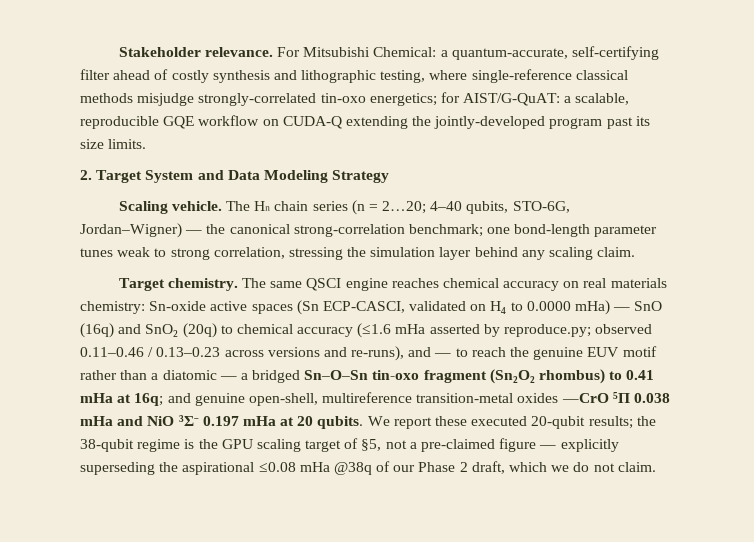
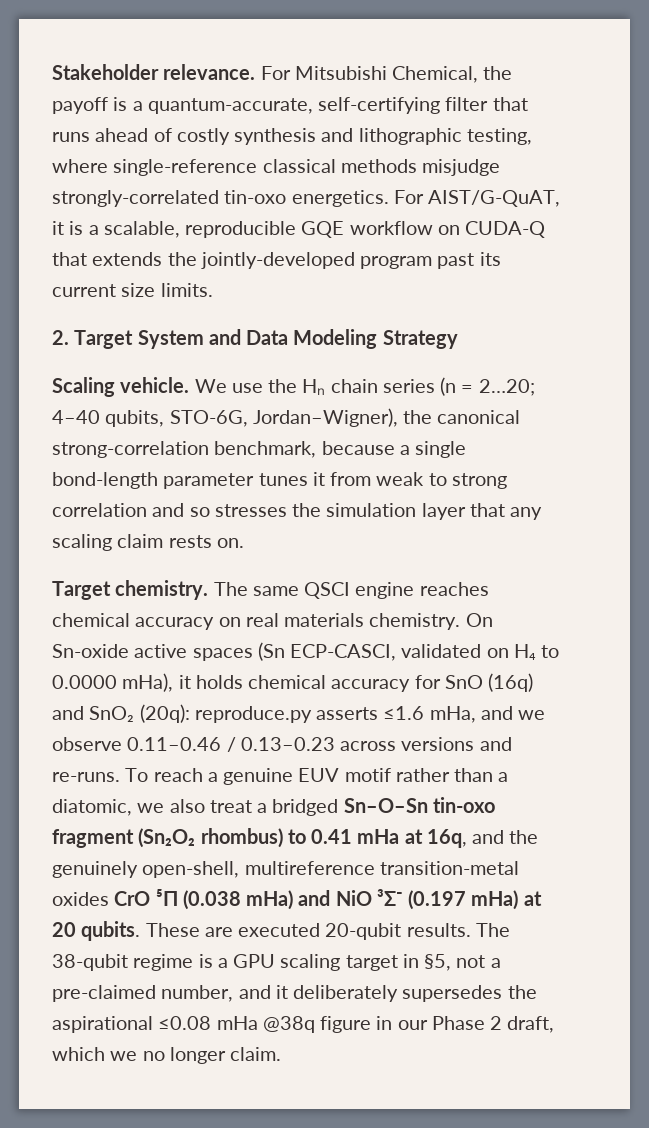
- For Mitsubishi Chemical: a quantum-accurate, self-certifying filter ahead of costly synthesis and lithographic testing, where single-reference classical methods misjudge strongly-correlated tin-oxo energetics; for AIST/G-QuAT: a scalable, reproducible GQE workflow on CUDA-Q extending the jointly-developed program past its size limits.
+ For Mitsubishi Chemical, the payoff is a quantum-accurate, self-certifying filter that runs ahead of costly synthesis and lithographic testing, where single-reference classical methods misjudge strongly-correlated tin-oxo energetics. For AIST/G-QuAT, it is a scalable, reproducible GQE workflow on CUDA-Q that extends the jointly-developed program past its current size limits.
- The Hₙ chain series (n = 2…20; 4–40 qubits, STO-6G, Jordan–Wigner) — the canonical strong-correlation benchmark; one bond-length parameter tunes weak to strong correlation, stressing the simulation layer behind any scaling claim.
+ We use the Hₙ chain series (n = 2…20; 4–40 qubits, STO-6G, Jordan–Wigner), the canonical strong-correlation benchmark, because a single bond-length parameter tunes it from weak to strong correlation and so stresses the simulation layer that any scaling claim rests on.
- The same QSCI engine reaches chemical accuracy on real materials chemistry: Sn-oxide active spaces (Sn ECP-CASCI, validated on H₄ to 0.0000 mHa) — SnO (16q) and SnO₂ (20q) to chemical accuracy (≤1.6 mHa asserted by reproduce.py; observed 0.11–0.46 / 0.13–0.23 across versions and re-runs), and — to reach the genuine EUV motif rather than a diatomic — a bridged Sn–O–Sn tin-oxo fragment (Sn₂O₂ rhombus) to 0.41 mHa at 16q; and genuine open-shell, multireference transition-metal oxides —CrO ⁵Π 0.038 mHa and NiO ³Σ⁻ 0.197 mHa at 20 qubits.
+ The same QSCI engine reaches chemical accuracy on real materials chemistry. On Sn-oxide active spaces (Sn ECP-CASCI, validated on H₄ to 0.0000 mHa), it holds chemical accuracy for SnO (16q) and SnO₂ (20q): reproduce.py asserts ≤1.6 mHa, and we observe 0.11–0.46 / 0.13–0.23 across versions and re-runs. To reach a genuine EUV motif rather than a diatomic, we also treat a bridged Sn–O–Sn tin-oxo fragment (Sn₂O₂ rhombus) to 0.41 mHa at 16q, and the genuinely open-shell, multireference transition-metal oxides CrO ⁵Π (0.038 mHa) and NiO ³Σ⁻ (0.197 mHa) at 20 qubits.
- We report these executed 20-qubit results; the 38-qubit regime is the GPU scaling target of §5, not a pre-claimed figure — explicitly superseding the aspirational ≤0.08 mHa @38q of our Phase 2 draft, which we do not claim.
+ These are executed 20-qubit results. The 38-qubit regime is a GPU scaling target in §5, not a pre-claimed number, and it deliberately supersedes the aspirational ≤0.08 mHa @38q figure in our Phase 2 draft, which we no longer claim.

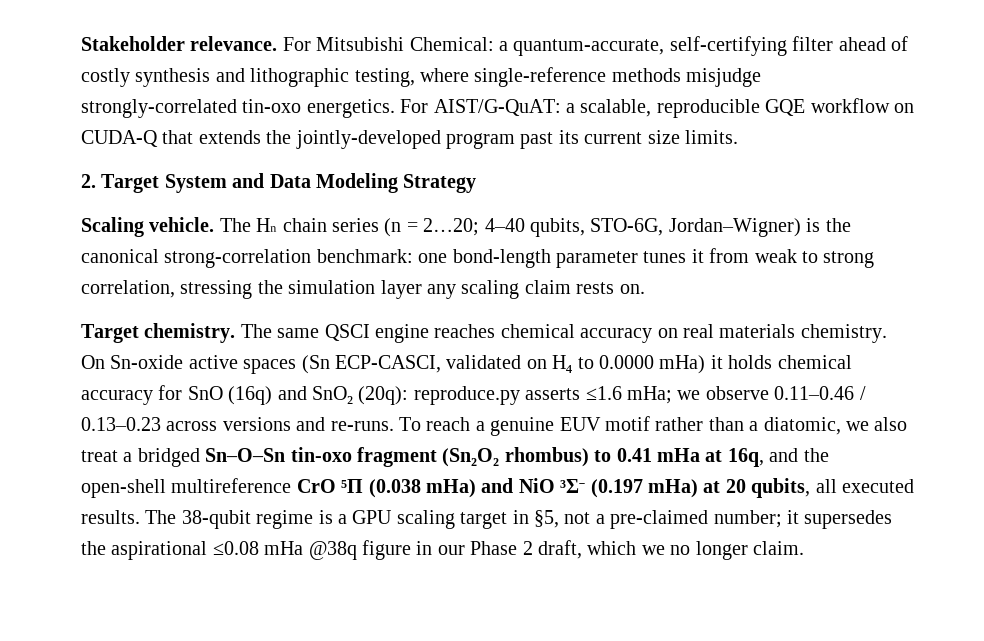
- For Mitsubishi Chemical, the payoff is a quantum-accurate, self-certifying filter that runs ahead of costly synthesis and lithographic testing, where single-reference classical methods misjudge strongly-correlated tin-oxo energetics.
+ For Mitsubishi Chemical: a quantum-accurate, self-certifying filter ahead of costly synthesis and lithographic testing, where single-reference methods misjudge strongly-correlated tin-oxo energetics.
- For AIST/G-QuAT, it is a scalable, reproducible GQE workflow on CUDA-Q that extends the jointly-developed program past its current size limits.
+ For AIST/G-QuAT: a scalable, reproducible GQE workflow on CUDA-Q that extends the jointly-developed program past its current size limits.
- We use the Hₙ chain series (n = 2…20; 4–40 qubits, STO-6G, Jordan–Wigner), the canonical strong-correlation benchmark, because a single bond-length parameter tunes it from weak to strong correlation and so stresses the simulation layer that any scaling claim rests on.
+ The Hₙ chain series (n = 2…20; 4–40 qubits, STO-6G, Jordan–Wigner) is the canonical strong-correlation benchmark: one bond-length parameter tunes it from weak to strong correlation, stressing the simulation layer any scaling claim rests on.
- On Sn-oxide active spaces (Sn ECP-CASCI, validated on H₄ to 0.0000 mHa), it holds chemical accuracy for SnO (16q) and SnO₂ (20q): reproduce.py asserts ≤1.6 mHa, and we observe 0.11–0.46 / 0.13–0.23 across versions and re-runs.
+ On Sn-oxide active spaces (Sn ECP-CASCI, validated on H₄ to 0.0000 mHa) it holds chemical accuracy for SnO (16q) and SnO₂ (20q): reproduce.py asserts ≤1.6 mHa; we observe 0.11–0.46 / 0.13–0.23 across versions and re-runs.
- To reach a genuine EUV motif rather than a diatomic, we also treat a bridged Sn–O–Sn tin-oxo fragment (Sn₂O₂ rhombus) to 0.41 mHa at 16q, and the genuinely open-shell, multireference transition-metal oxides CrO ⁵Π (0.038 mHa) and NiO ³Σ⁻ (0.197 mHa) at 20 qubits. These are executed 20-qubit results.
+ To reach a genuine EUV motif rather than a diatomic, we also treat a bridged Sn–O–Sn tin-oxo fragment (Sn₂O₂ rhombus) to 0.41 mHa at 16q, and the open-shell multireference CrO ⁵Π (0.038 mHa) and NiO ³Σ⁻ (0.197 mHa) at 20 qubits, all executed results.
- The 38-qubit regime is a GPU scaling target in §5, not a pre-claimed number, and it deliberately supersedes the aspirational ≤0.08 mHa @38q figure in our Phase 2 draft, which we no longer claim.
+ The 38-qubit regime is a GPU scaling target in §5, not a pre-claimed number; it supersedes the aspirational ≤0.08 mHa @38q figure in our Phase 2 draft, which we no longer claim.

